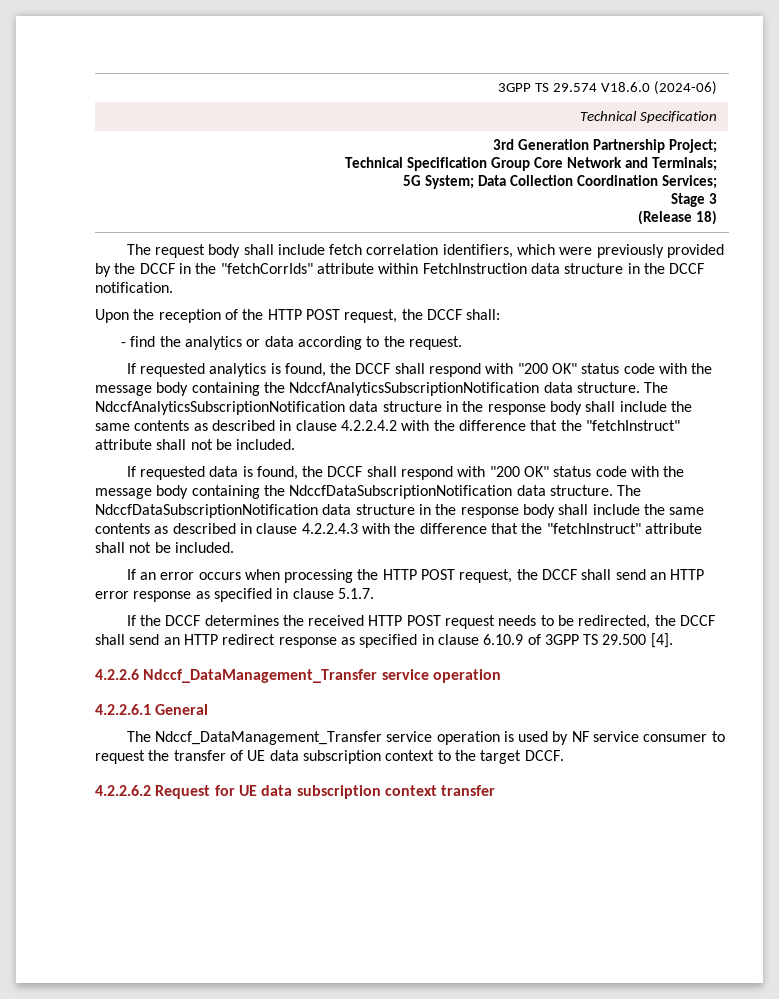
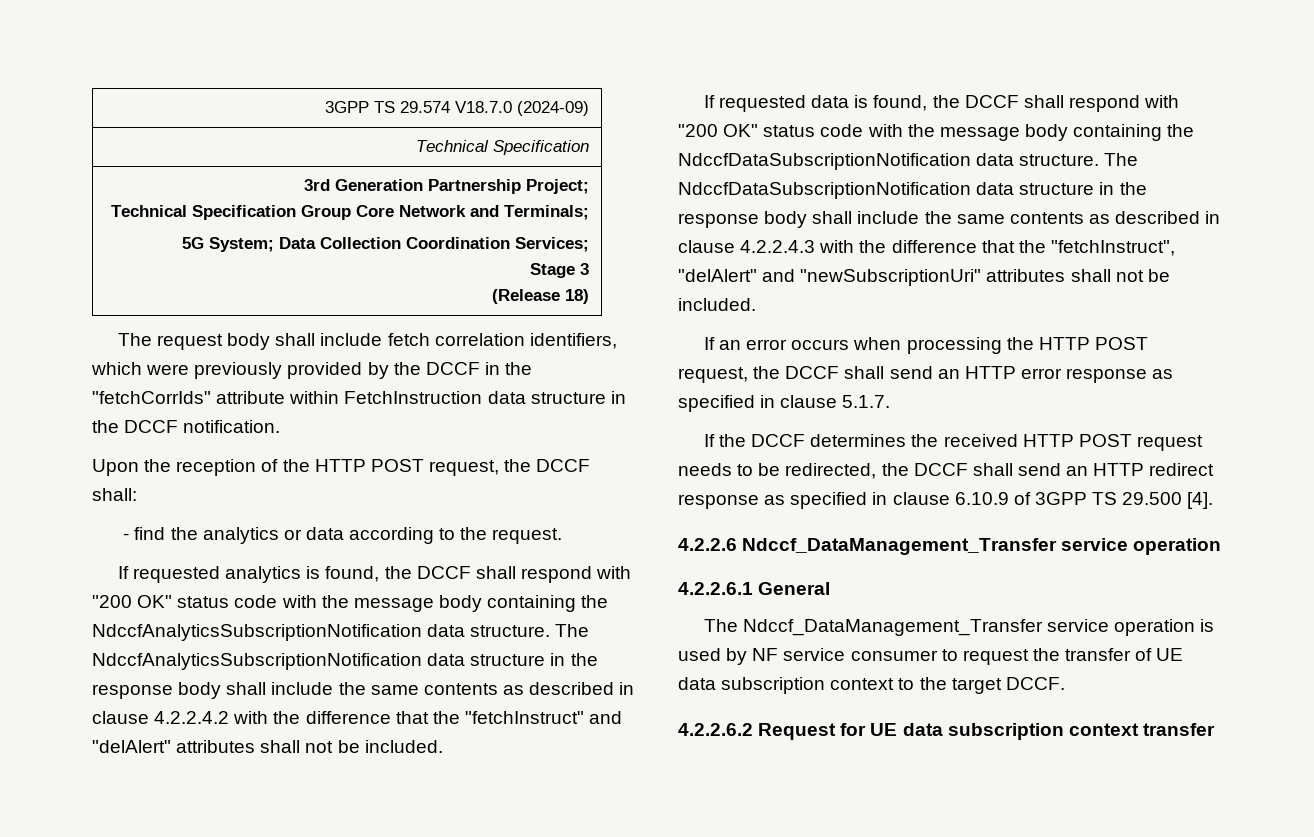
- 3GPP TS 29.574 V18.6.0 (2024-06)
+ 3GPP TS 29.574 V18.7.0 (2024-09)
- The NdccfAnalyticsSubscriptionNotification data structure in the response body shall include the same contents as described in clause 4.2.2.4.2 with the difference that the "fetchInstruct" attribute shall not be included.
+ The NdccfAnalyticsSubscriptionNotification data structure in the response body shall include the same contents as described in clause 4.2.2.4.2 with the difference that the "fetchInstruct" and "delAlert" attributes shall not be included.
- The NdccfDataSubscriptionNotification data structure in the response body shall include the same contents as described in clause 4.2.2.4.3 with the difference that the "fetchInstruct" attribute shall not be included.
+ The NdccfDataSubscriptionNotification data structure in the response body shall include the same contents as described in clause 4.2.2.4.3 with the difference that the "fetchInstruct", "delAlert" and "newSubscriptionUri" attributes shall not be included.

